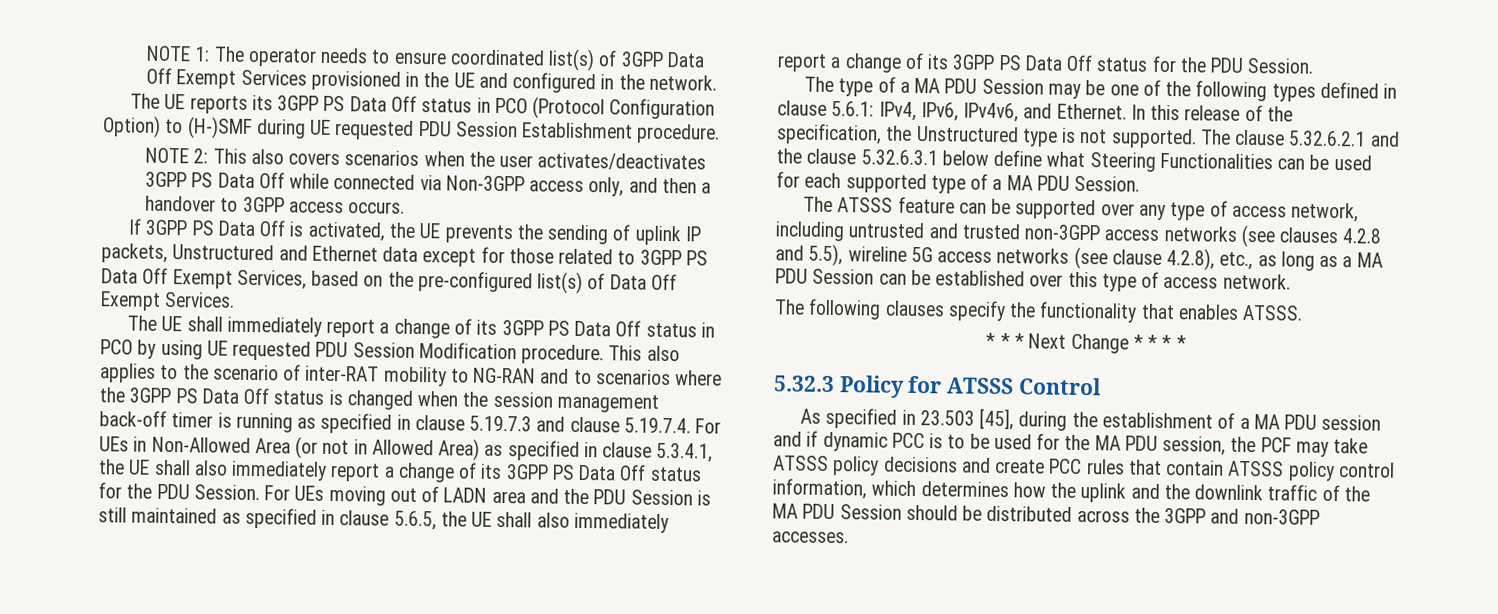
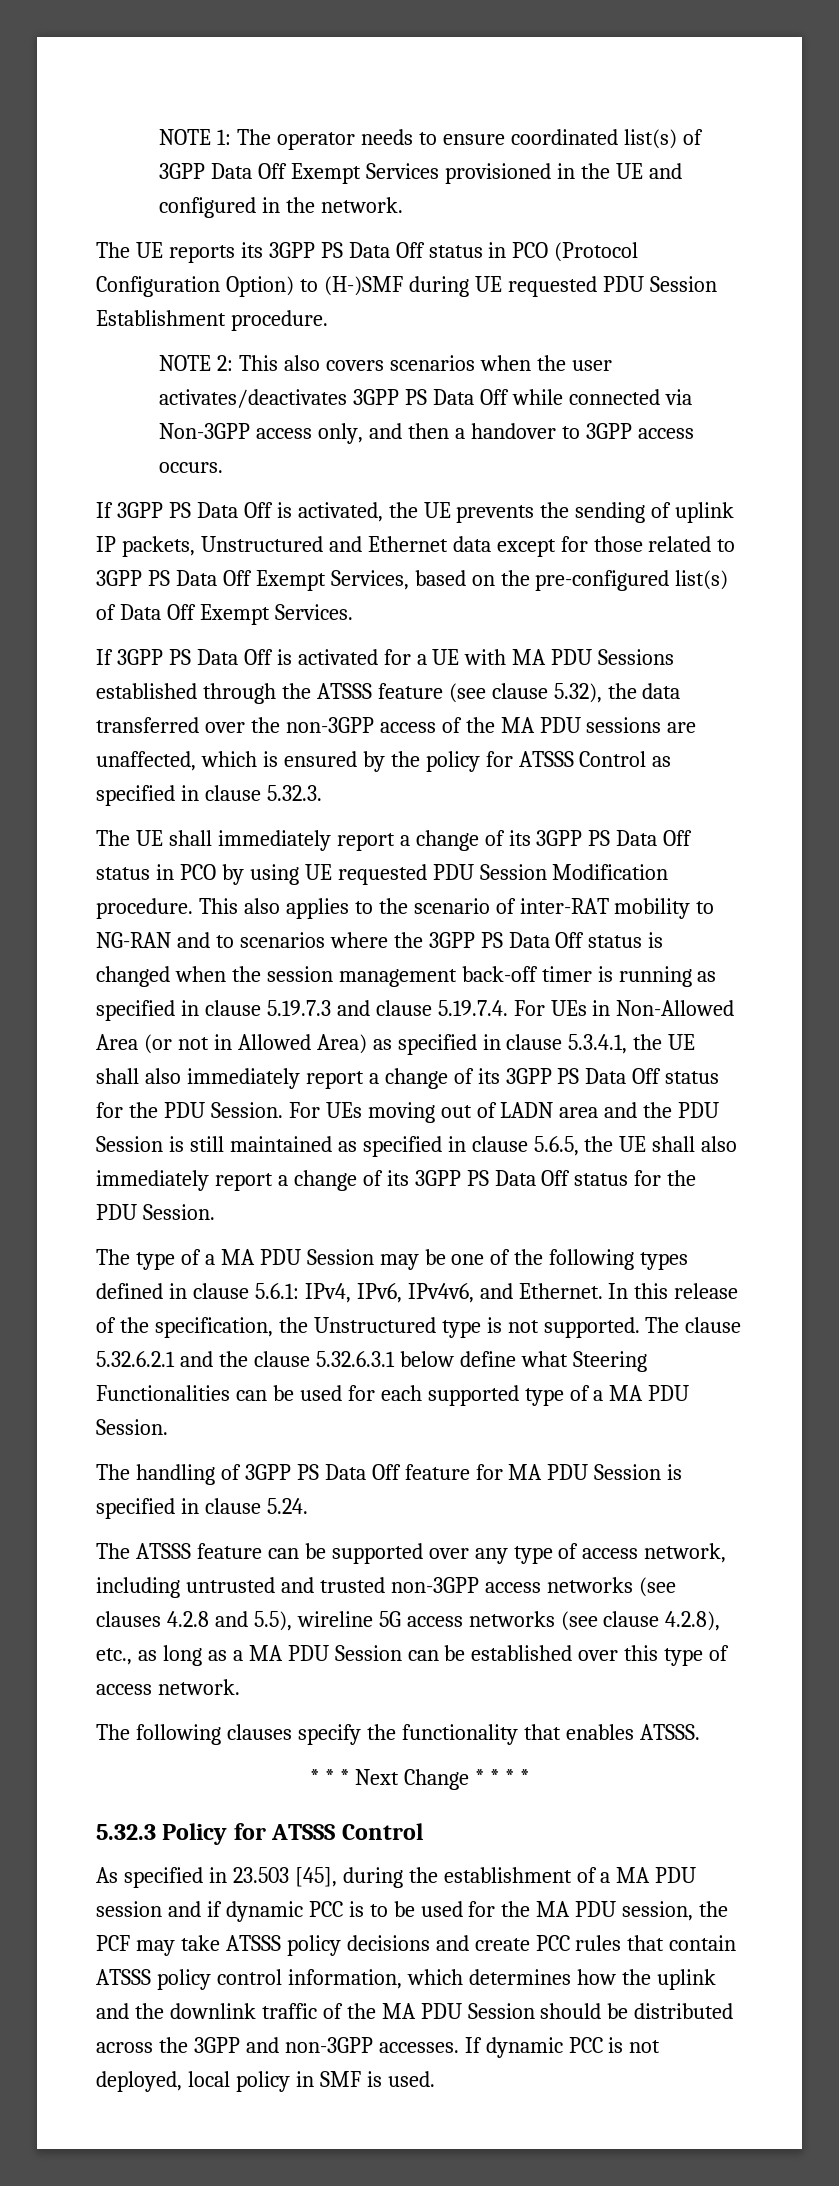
+ If 3GPP PS Data Off is activated for a UE with MA PDU Sessions established through the ATSSS feature (see clause 5.32), the data transferred over the non-3GPP access of the MA PDU sessions are unaffected, which is ensured by the policy for ATSSS Control as specified in clause 5.32.3.
+ The handling of 3GPP PS Data Off feature for MA PDU Session is specified in clause 5.24.
+ If dynamic PCC is not deployed, local policy in SMF is used.

